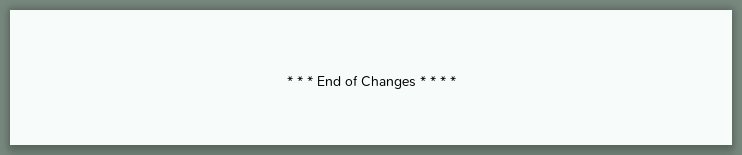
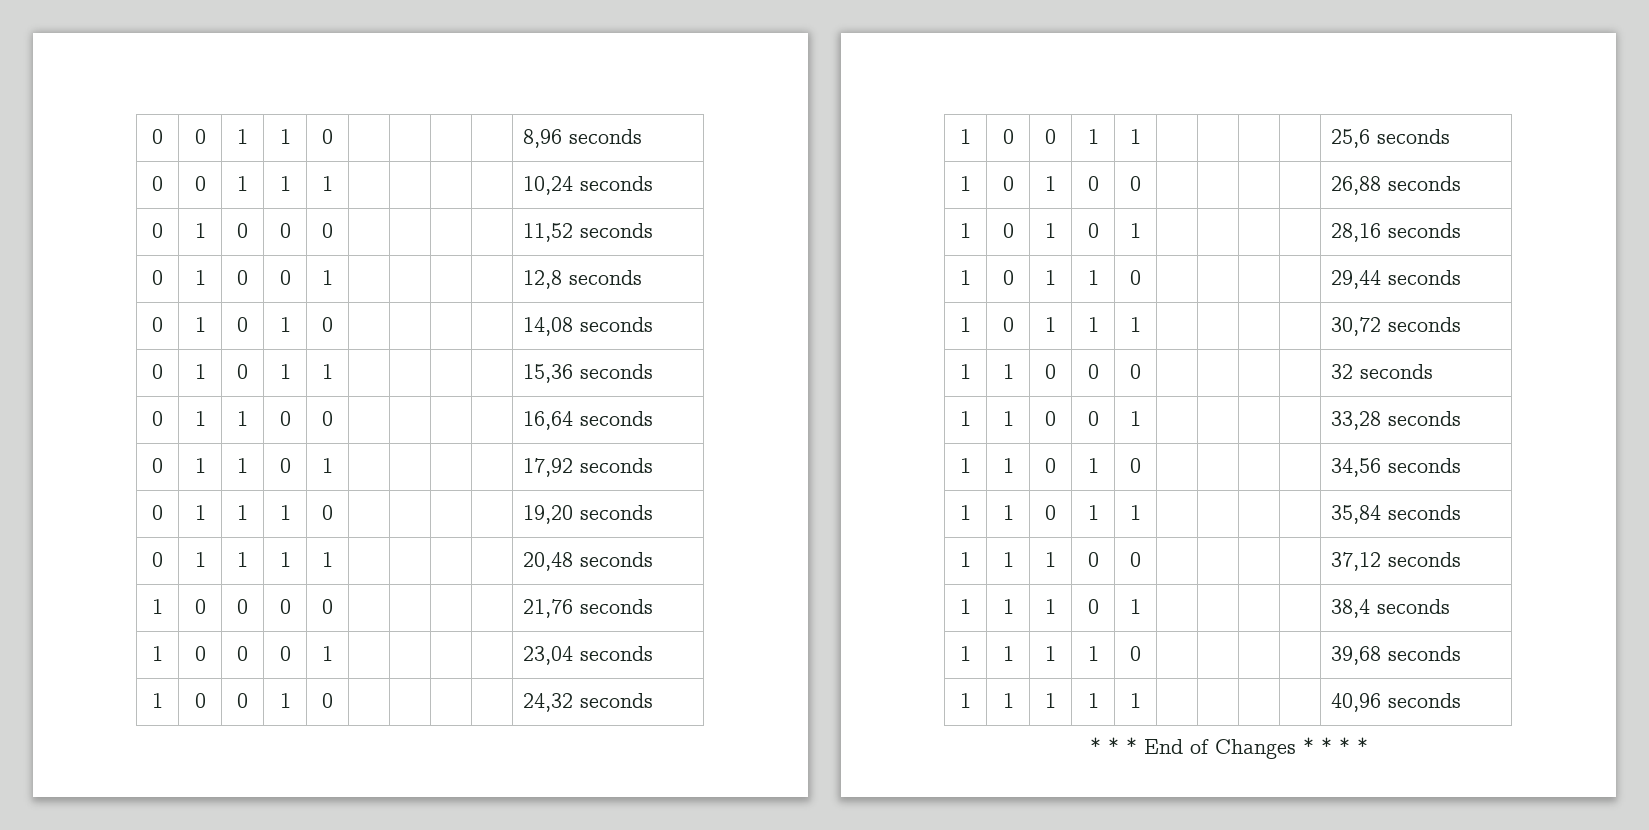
+ 0 | 0 | 1 | 1 | 0 | | | | | 8,96 seconds
+ 0 | 0 | 1 | 1 | 1 | | | | | 10,24 seconds
+ 0 | 1 | 0 | 0 | 0 | | | | | 11,52 seconds
+ 0 | 1 | 0 | 0 | 1 | | | | | 12,8 seconds
+ 0 | 1 | 0 | 1 | 0 | | | | | 14,08 seconds
+ 0 | 1 | 0 | 1 | 1 | | | | | 15,36 seconds
+ 0 | 1 | 1 | 0 | 0 | | | | | 16,64 seconds
+ 0 | 1 | 1 | 0 | 1 | | | | | 17,92 seconds
+ 0 | 1 | 1 | 1 | 0 | | | | | 19,20 seconds
+ 0 | 1 | 1 | 1 | 1 | | | | | 20,48 seconds
+ 1 | 0 | 0 | 0 | 0 | | | | | 21,76 seconds
+ 1 | 0 | 0 | 0 | 1 | | | | | 23,04 seconds
+ 1 | 0 | 0 | 1 | 0 | | | | | 24,32 seconds
+ 1 | 0 | 0 | 1 | 1 | | | | | 25,6 seconds
+ 1 | 0 | 1 | 0 | 0 | | | | | 26,88 seconds
+ 1 | 0 | 1 | 0 | 1 | | | | | 28,16 seconds
+ 1 | 0 | 1 | 1 | 0 | | | | | 29,44 seconds
+ 1 | 0 | 1 | 1 | 1 | | | | | 30,72 seconds
+ 1 | 1 | 0 | 0 | 0 | | | | | 32 seconds
+ 1 | 1 | 0 | 0 | 1 | | | | | 33,28 seconds
+ 1 | 1 | 0 | 1 | 0 | | | | | 34,56 seconds
+ 1 | 1 | 0 | 1 | 1 | | | | | 35,84 seconds
+ 1 | 1 | 1 | 0 | 0 | | | | | 37,12 seconds
+ 1 | 1 | 1 | 0 | 1 | | | | | 38,4 seconds
+ 1 | 1 | 1 | 1 | 0 | | | | | 39,68 seconds
+ 1 | 1 | 1 | 1 | 1 | | | | | 40,96 seconds

